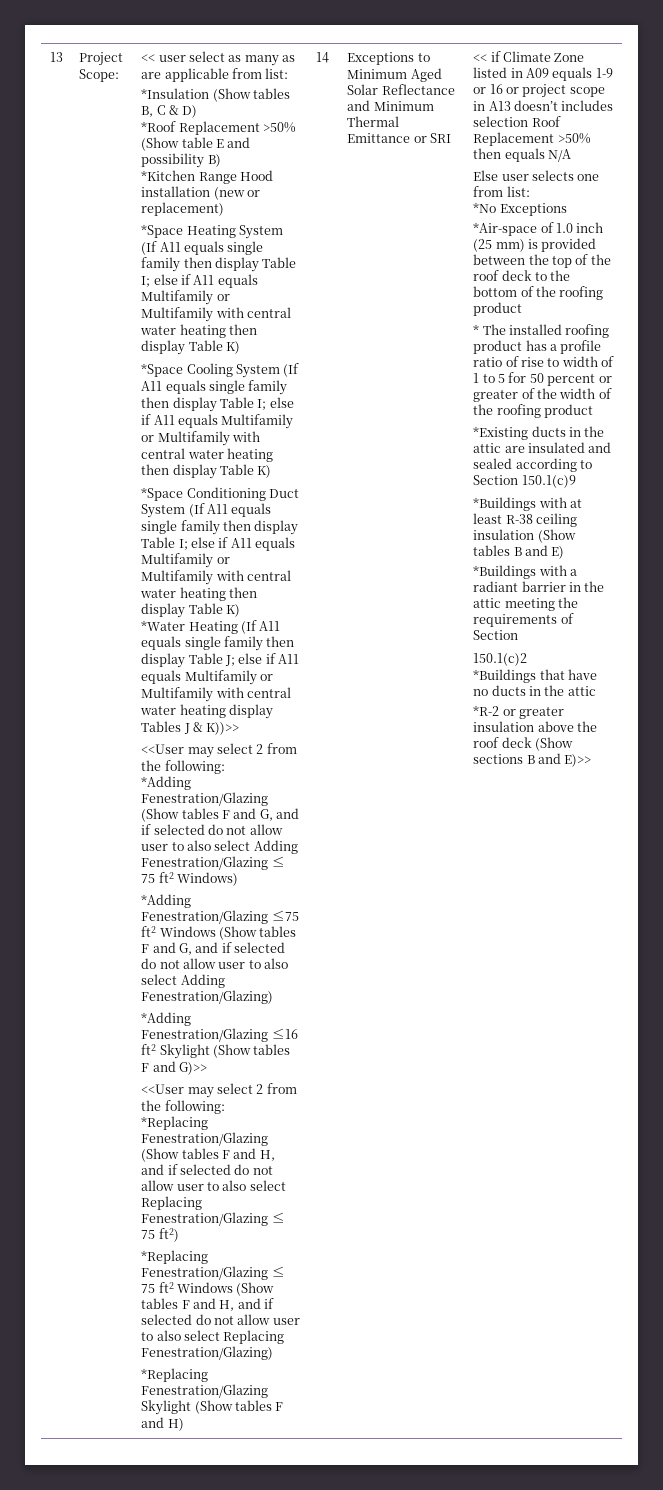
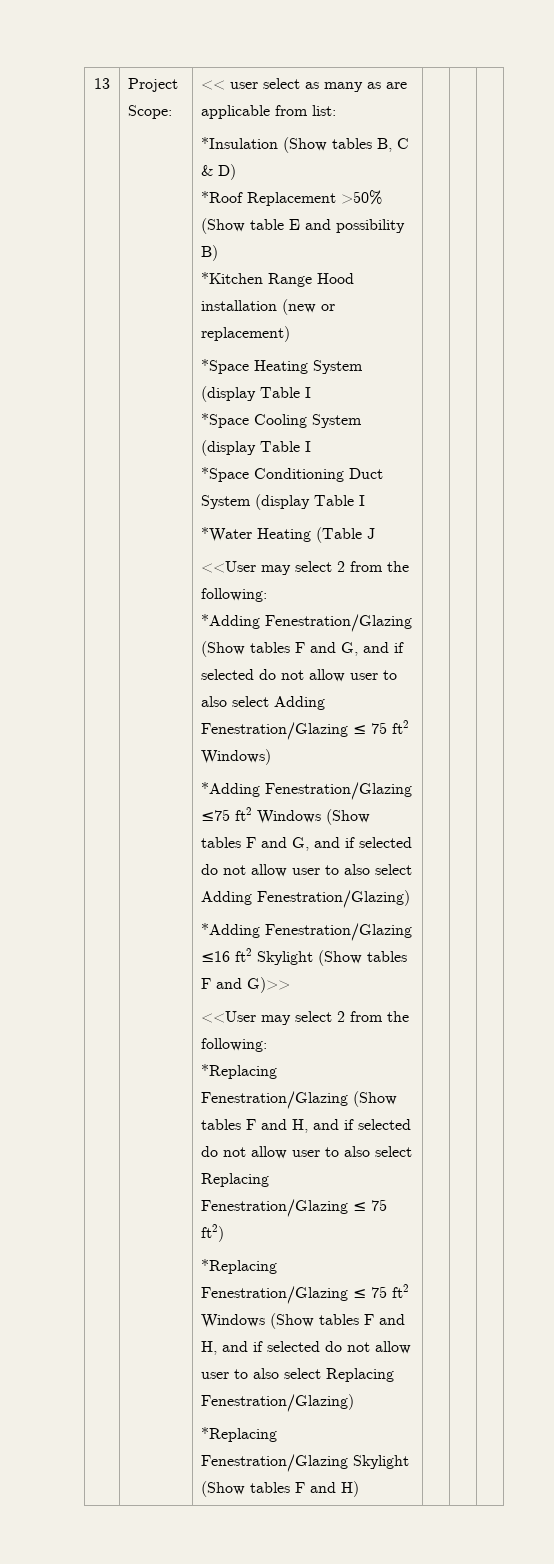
- *Space Heating System (If A11 equals single family then display Table I; else if A11 equals Multifamily or Multifamily with central water heating then display Table K)
- *Space Cooling System (If A11 equals single family then display Table I; else if A11 equals Multifamily or Multifamily with central water heating then display Table K)
- *Space Conditioning Duct System (If A11 equals single family then display Table I; else if A11 equals Multifamily or Multifamily with central water heating then display Table K)
- *Water Heating (If A11 equals single family then display Table J; else if A11 equals Multifamily or Multifamily with central water heating display Tables J & K))>>
+ *Space Heating System (display Table I
+ *Space Cooling System (display Table I
+ *Space Conditioning Duct System (display Table I
+ *Water Heating (Table J
- 14 | Exceptions to Minimum Aged Solar Reflectance and Minimum Thermal Emittance or SRI | << if Climate Zone listed in A09 equals 1-9 or 16 or project scope in A13 doesn’t includes selection Roof Replacement >50% then equals N/A
- Else user selects one from list:
- *No Exceptions
- *Air-space of 1.0 inch (25 mm) is provided between the top of the roof deck to the bottom of the roofing product
- * The installed roofing product has a profile ratio of rise to width of 1 to 5 for 50 percent or greater of the width of the roofing product
- *Existing ducts in the attic are insulated and sealed according to Section 150.1(c)9
- *Buildings with at least R-38 ceiling insulation (Show tables B and E)
- *Buildings with a radiant barrier in the attic meeting the requirements of Section
- 150.1(c)2
- *Buildings that have no ducts in the attic
- *R-2 or greater insulation above the roof deck (Show sections B and E)>>

